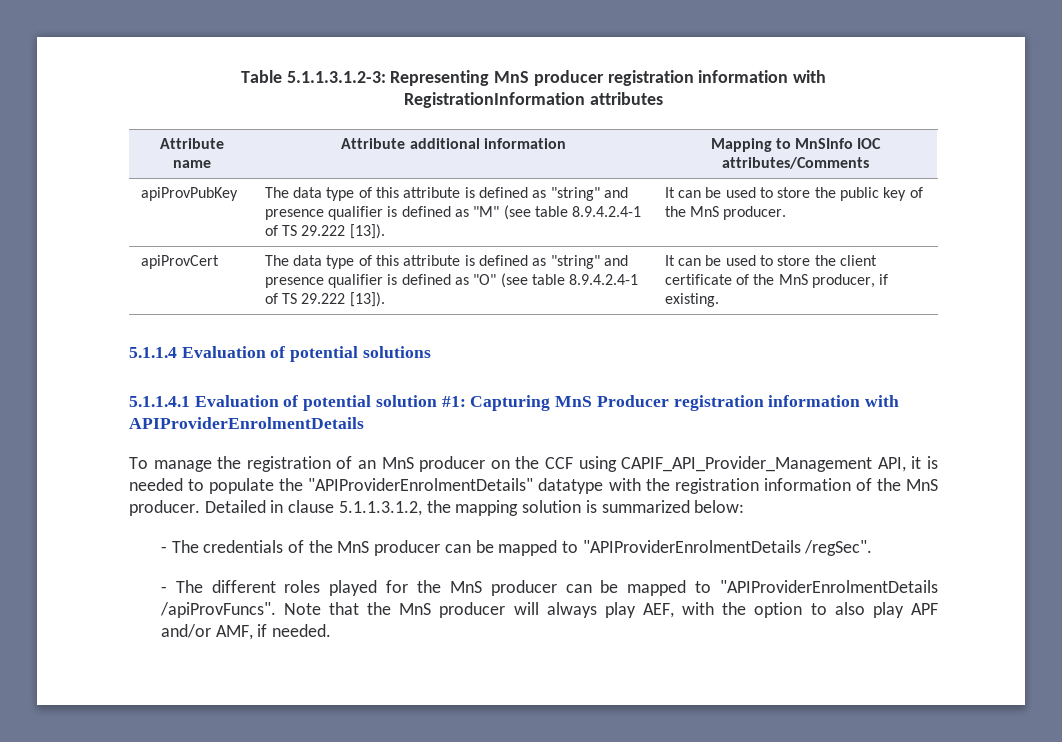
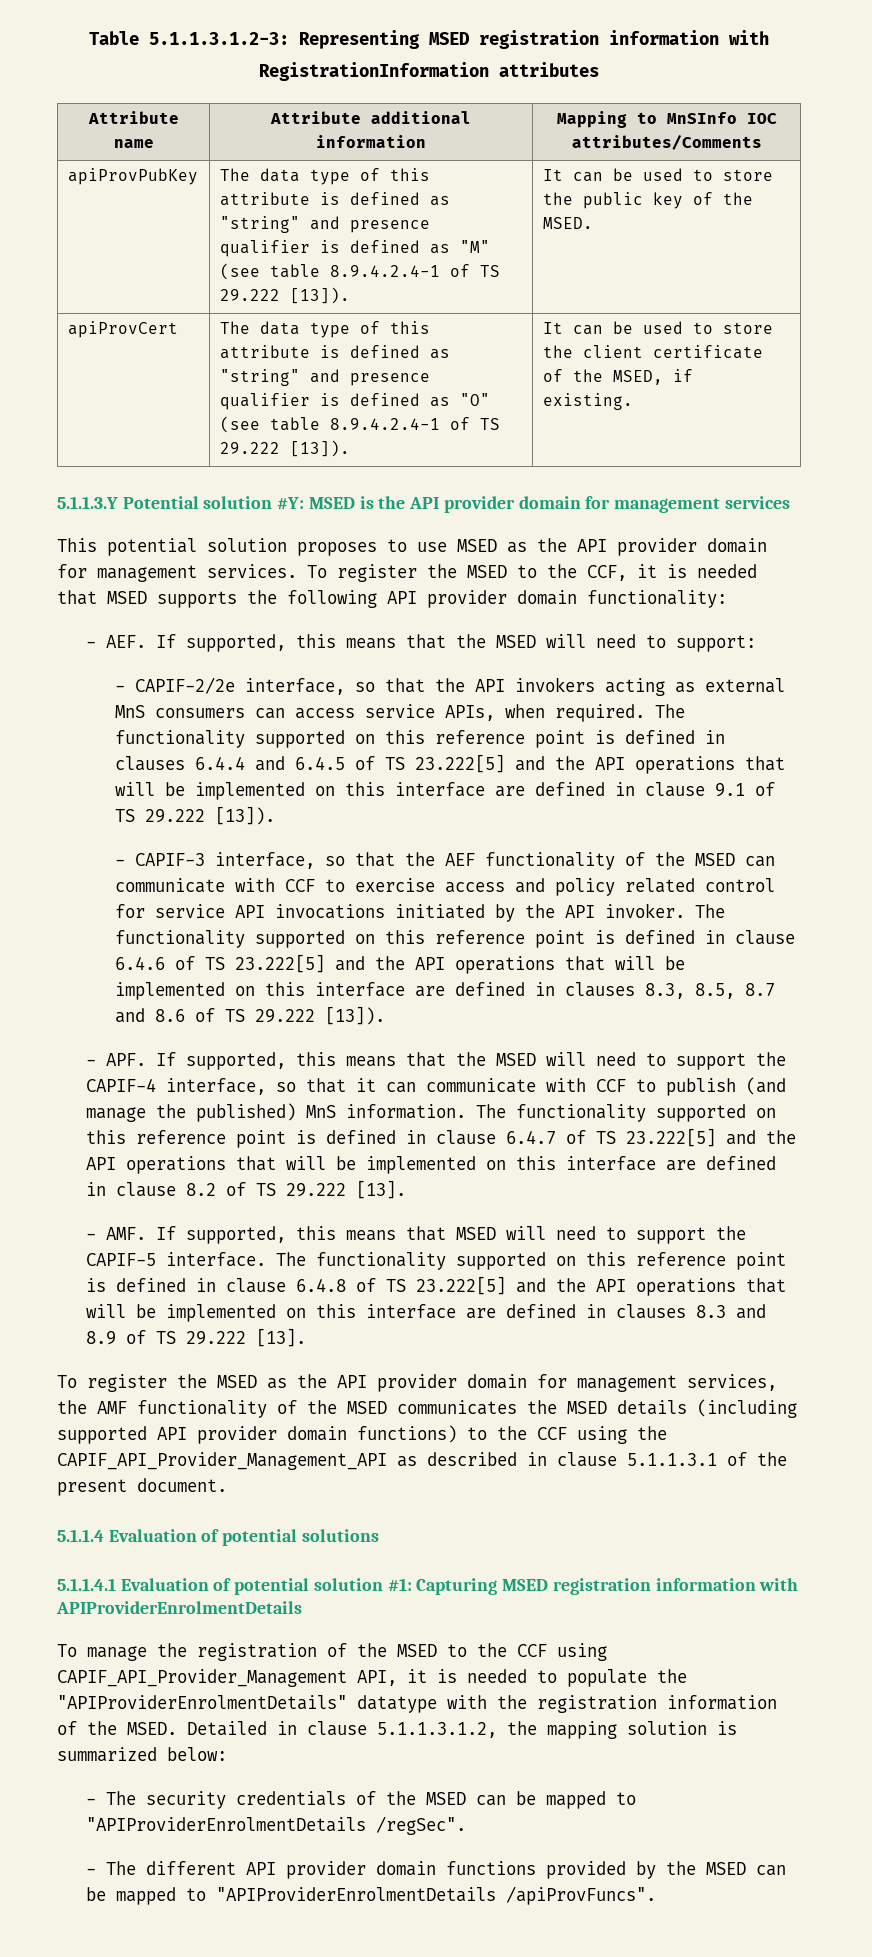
- Table 5.1.1.3.1.2-3: Representing MnS producer registration information with
+ Table 5.1.1.3.1.2-3: Representing MSED registration information with
- apiProvPubKey | The data type of this attribute is defined as "string" and presence qualifier is defined as "M" (see table 8.9.4.2.4-1 of TS 29.222 [13]). | It can be used to store the public key of the MnS producer.
+ apiProvPubKey | The data type of this attribute is defined as "string" and presence qualifier is defined as "M" (see table 8.9.4.2.4-1 of TS 29.222 [13]). | It can be used to store the public key of the MSED.
- apiProvCert | The data type of this attribute is defined as "string" and presence qualifier is defined as "O" (see table 8.9.4.2.4-1 of TS 29.222 [13]). | It can be used to store the client certificate of the MnS producer, if existing.
+ apiProvCert | The data type of this attribute is defined as "string" and presence qualifier is defined as "O" (see table 8.9.4.2.4-1 of TS 29.222 [13]). | It can be used to store the client certificate of the MSED, if existing.
+ 5.1.1.3.Y Potential solution #Y: MSED is the API provider domain for management services
+ This potential solution proposes to use MSED as the API provider domain for management services. To register the MSED to the CCF, it is needed that MSED supports the following API provider domain functionality:
+ - AEF. If supported, this means that the MSED will need to support:
+ - CAPIF-2/2e interface, so that the API invokers acting as external MnS consumers can access service APIs, when required. The functionality supported on this reference point is defined in clauses 6.4.4 and 6.4.5 of TS 23.222[5] and the API operations that will be implemented on this interface are defined in clause 9.1 of TS 29.222 [13]).
+ - CAPIF-3 interface, so that the AEF functionality of the MSED can communicate with CCF to exercise access and policy related control for service API invocations initiated by the API invoker. The functionality supported on this reference point is defined in clause 6.4.6 of TS 23.222[5] and the API operations that will be implemented on this interface are defined in clauses 8.3, 8.5, 8.7 and 8.6 of TS 29.222 [13]).
+ - APF. If supported, this means that the MSED will need to support the CAPIF-4 interface, so that it can communicate with CCF to publish (and manage the published) MnS information. The functionality supported on this reference point is defined in clause 6.4.7 of TS 23.222[5] and the API operations that will be implemented on this interface are defined in clause 8.2 of TS 29.222 [13].
+ - AMF. If supported, this means that MSED will need to support the CAPIF-5 interface. The functionality supported on this reference point is defined in clause 6.4.8 of TS 23.222[5] and the API operations that will be implemented on this interface are defined in clauses 8.3 and 8.9 of TS 29.222 [13].
+ To register the MSED as the API provider domain for management services, the AMF functionality of the MSED communicates the MSED details (including supported API provider domain functions) to the CCF using the CAPIF_API_Provider_Management_API as described in clause 5.1.1.3.1 of the present document.
- 5.1.1.4.1 Evaluation of potential solution #1: Capturing MnS Producer registration information with APIProviderEnrolmentDetails
+ 5.1.1.4.1 Evaluation of potential solution #1: Capturing MSED registration information with APIProviderEnrolmentDetails
- To manage the registration of an MnS producer on the CCF using CAPIF_API_Provider_Management API, it is needed to populate the "APIProviderEnrolmentDetails" datatype with the registration information of the MnS producer.
+ To manage the registration of the MSED to the CCF using CAPIF_API_Provider_Management API, it is needed to populate the "APIProviderEnrolmentDetails" datatype with the registration information of the MSED.
- - The credentials of the MnS producer can be mapped to "APIProviderEnrolmentDetails /regSec".
+ - The security credentials of the MSED can be mapped to "APIProviderEnrolmentDetails /regSec".
- - The different roles played for the MnS producer can be mapped to "APIProviderEnrolmentDetails /apiProvFuncs". Note that the MnS producer will always play AEF, with the option to also play APF and/or AMF, if needed.
+ - The different API provider domain functions provided by the MSED can be mapped to "APIProviderEnrolmentDetails /apiProvFuncs".

